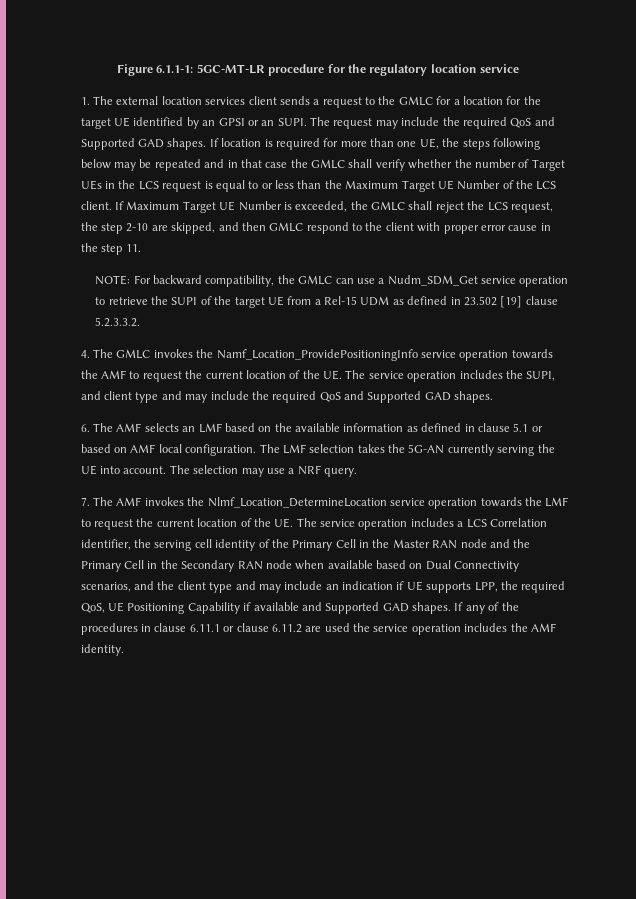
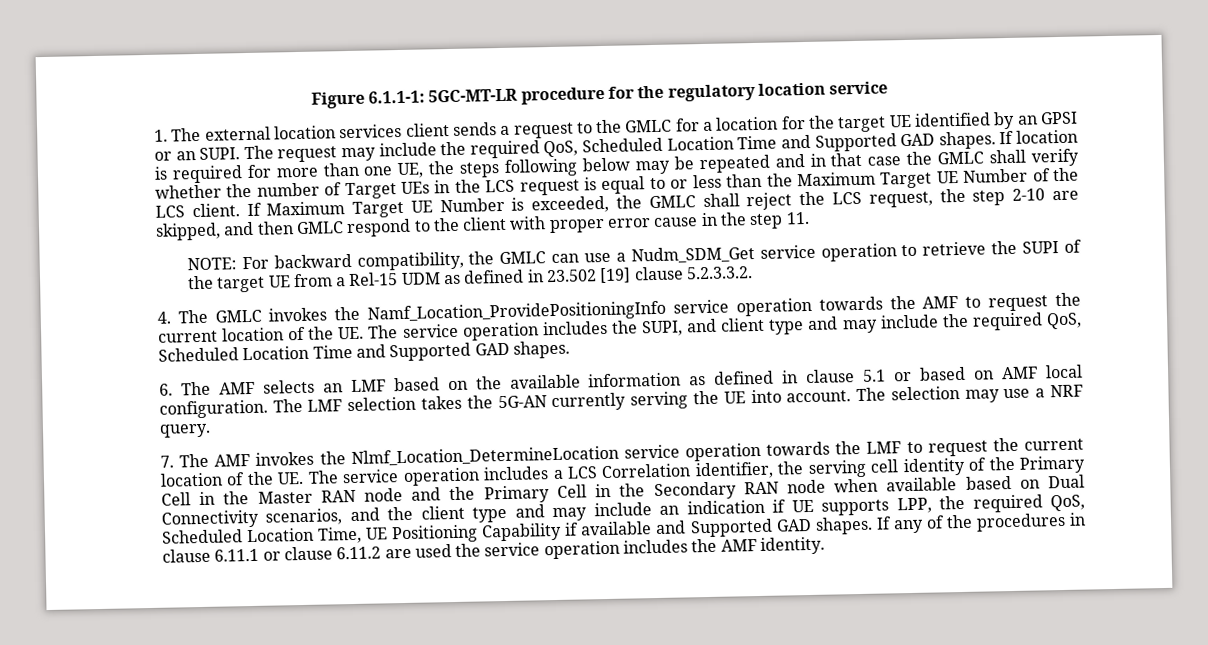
- The request may include the required QoS and Supported GAD shapes.
+ The request may include the required QoS, Scheduled Location Time and Supported GAD shapes.
- 4. The GMLC invokes the Namf_Location_ProvidePositioningInfo service operation towards the AMF to request the current location of the UE. The service operation includes the SUPI, and client type and may include the required QoS and Supported GAD shapes.
+ 4. The GMLC invokes the Namf_Location_ProvidePositioningInfo service operation towards the AMF to request the current location of the UE. The service operation includes the SUPI, and client type and may include the required QoS, Scheduled Location Time and Supported GAD shapes.
- 7. The AMF invokes the Nlmf_Location_DetermineLocation service operation towards the LMF to request the current location of the UE. The service operation includes a LCS Correlation identifier, the serving cell identity of the Primary Cell in the Master RAN node and the Primary Cell in the Secondary RAN node when available based on Dual Connectivity scenarios, and the client type and may include an indication if UE supports LPP, the required QoS, UE Positioning Capability if available and Supported GAD shapes.
+ 7. The AMF invokes the Nlmf_Location_DetermineLocation service operation towards the LMF to request the current location of the UE. The service operation includes a LCS Correlation identifier, the serving cell identity of the Primary Cell in the Master RAN node and the Primary Cell in the Secondary RAN node when available based on Dual Connectivity scenarios, and the client type and may include an indication if UE supports LPP, the required QoS, Scheduled Location Time, UE Positioning Capability if available and Supported GAD shapes.

